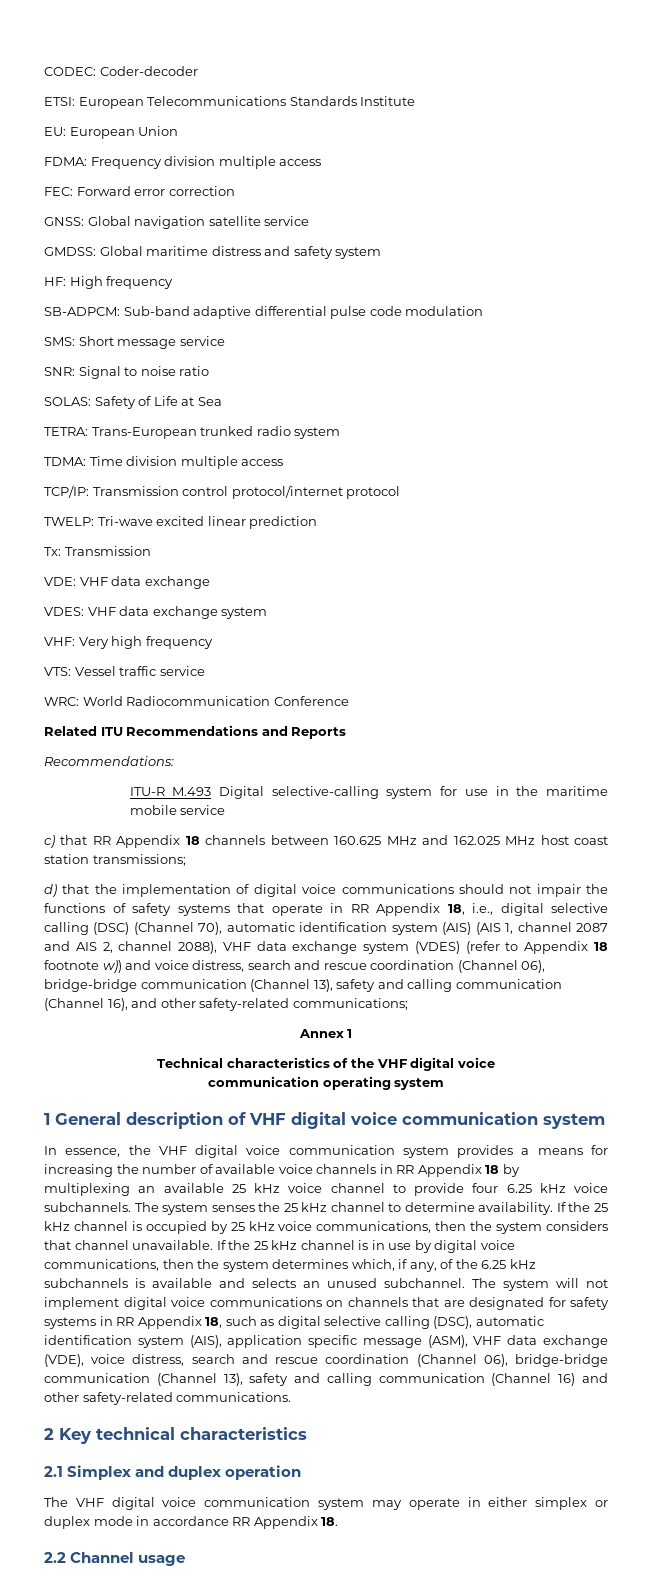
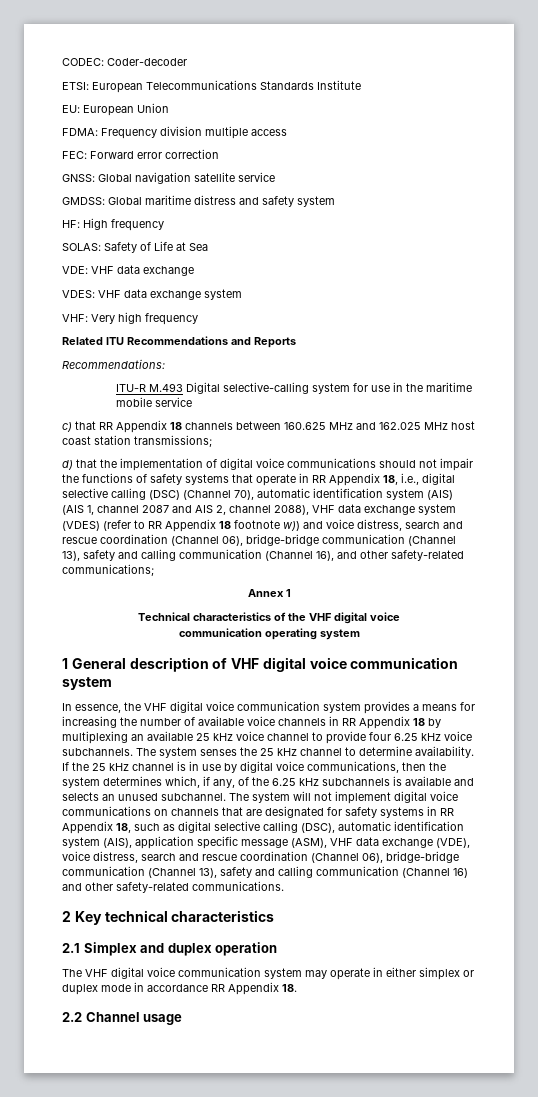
- SB-ADPCM: Sub-band adaptive differential pulse code modulation
- SMS: Short message service
- SNR: Signal to noise ratio
- TETRA: Trans-European trunked radio system
- TDMA: Time division multiple access
- TCP/IP: Transmission control protocol/internet protocol
- TWELP: Tri-wave excited linear prediction
- Tx: Transmission
- VTS: Vessel traffic service
- WRC: World Radiocommunication Conference
- d) that the implementation of digital voice communications should not impair the functions of safety systems that operate in RR Appendix 18, i.e., digital selective calling (DSC) (Channel 70), automatic identification system (AIS) (AIS 1, channel 2087 and AIS 2, channel 2088), VHF data exchange system (VDES) (refer to Appendix 18 footnote w)) and voice distress, search and rescue coordination (Channel 06), bridge-bridge communication (Channel 13), safety and calling communication (Channel 16), and other safety-related communications;
+ d) that the implementation of digital voice communications should not impair the functions of safety systems that operate in RR Appendix 18, i.e., digital selective calling (DSC) (Channel 70), automatic identification system (AIS) (AIS 1, channel 2087 and AIS 2, channel 2088), VHF data exchange system (VDES) (refer to RR Appendix 18 footnote w)) and voice distress, search and rescue coordination (Channel 06), bridge-bridge communication (Channel 13), safety and calling communication (Channel 16), and other safety-related communications;
- If the 25 kHz channel is occupied by 25 kHz voice communications, then the system considers that channel unavailable. If the 25 kHz channel is in use by digital voice communications, then the system determines which, if any, of the 6.25 kHz subchannels is available and selects an unused subchannel.
+ If the 25 kHz channel is in use by digital voice communications, then the system determines which, if any, of the 6.25 kHz subchannels is available and selects an unused subchannel.

